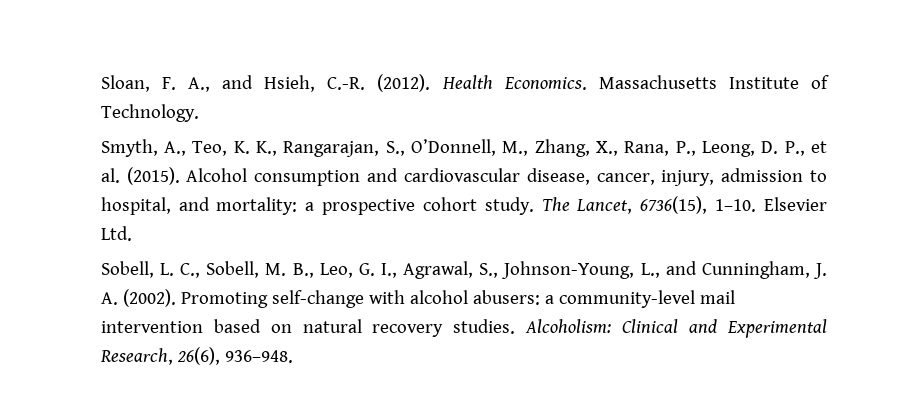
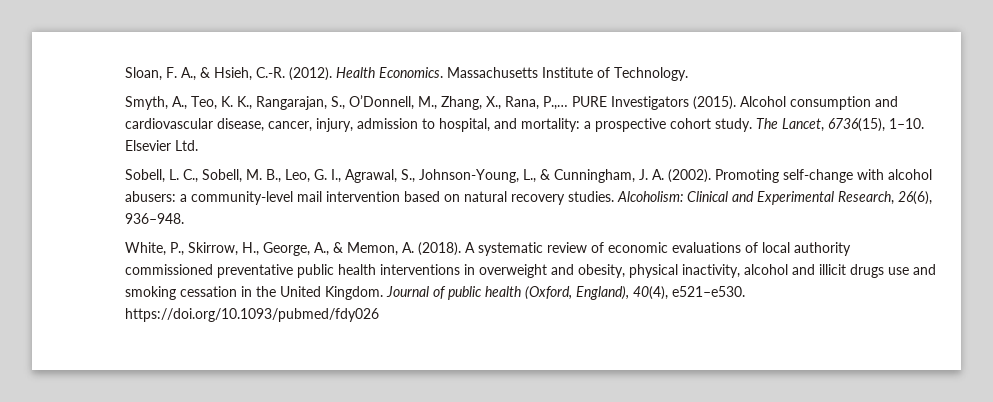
- Sloan, F. A., and Hsieh, C.-R. (2012).
+ Sloan, F. A., & Hsieh, C.-R. (2012).
- Smyth, A., Teo, K. K., Rangarajan, S., O’Donnell, M., Zhang, X., Rana, P., Leong, D. P., et al. (2015).
+ Smyth, A., Teo, K. K., Rangarajan, S., O’Donnell, M., Zhang, X., Rana, P.,… PURE Investigators (2015).
- Sobell, L. C., Sobell, M. B., Leo, G. I., Agrawal, S., Johnson-Young, L., and Cunningham, J. A. (2002).
+ Sobell, L. C., Sobell, M. B., Leo, G. I., Agrawal, S., Johnson-Young, L., & Cunningham, J. A. (2002).
+ White, P., Skirrow, H., George, A., & Memon, A. (2018). A systematic review of economic evaluations of local authority commissioned preventative public health interventions in overweight and obesity, physical inactivity, alcohol and illicit drugs use and smoking cessation in the United Kingdom. Journal of public health (Oxford, England), 40(4), e521–e530. https://doi.org/10.1093/pubmed/fdy026

